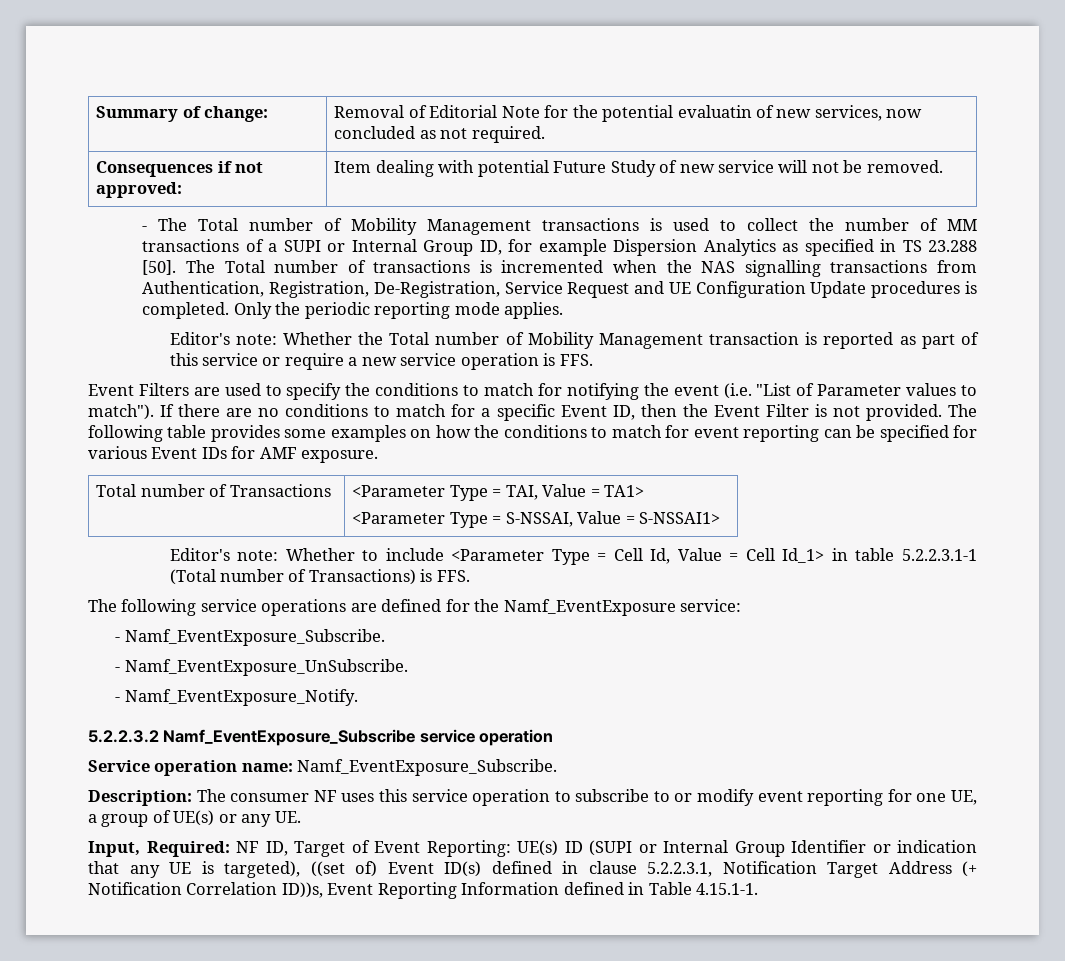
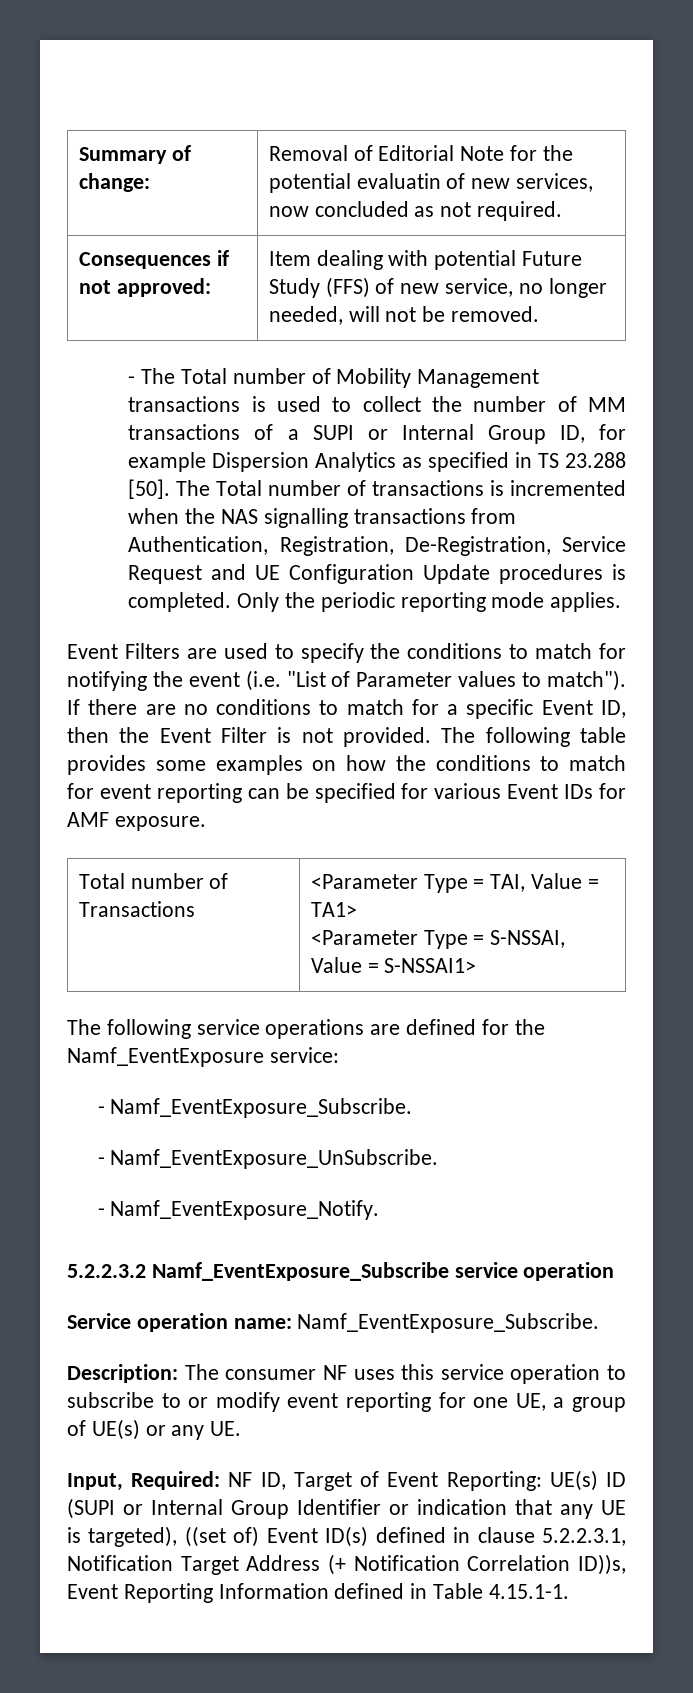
- Consequences if not approved: | Item dealing with potential Future Study of new service will not be removed.
+ Consequences if not approved: | Item dealing with potential Future Study (FFS) of new service, no longer needed, will not be removed.
- Editor's note: Whether the Total number of Mobility Management transaction is reported as part of this service or require a new service operation is FFS.
- Editor's note: Whether to include <Parameter Type = Cell Id, Value = Cell Id_1> in table 5.2.2.3.1-1 (Total number of Transactions) is FFS.

